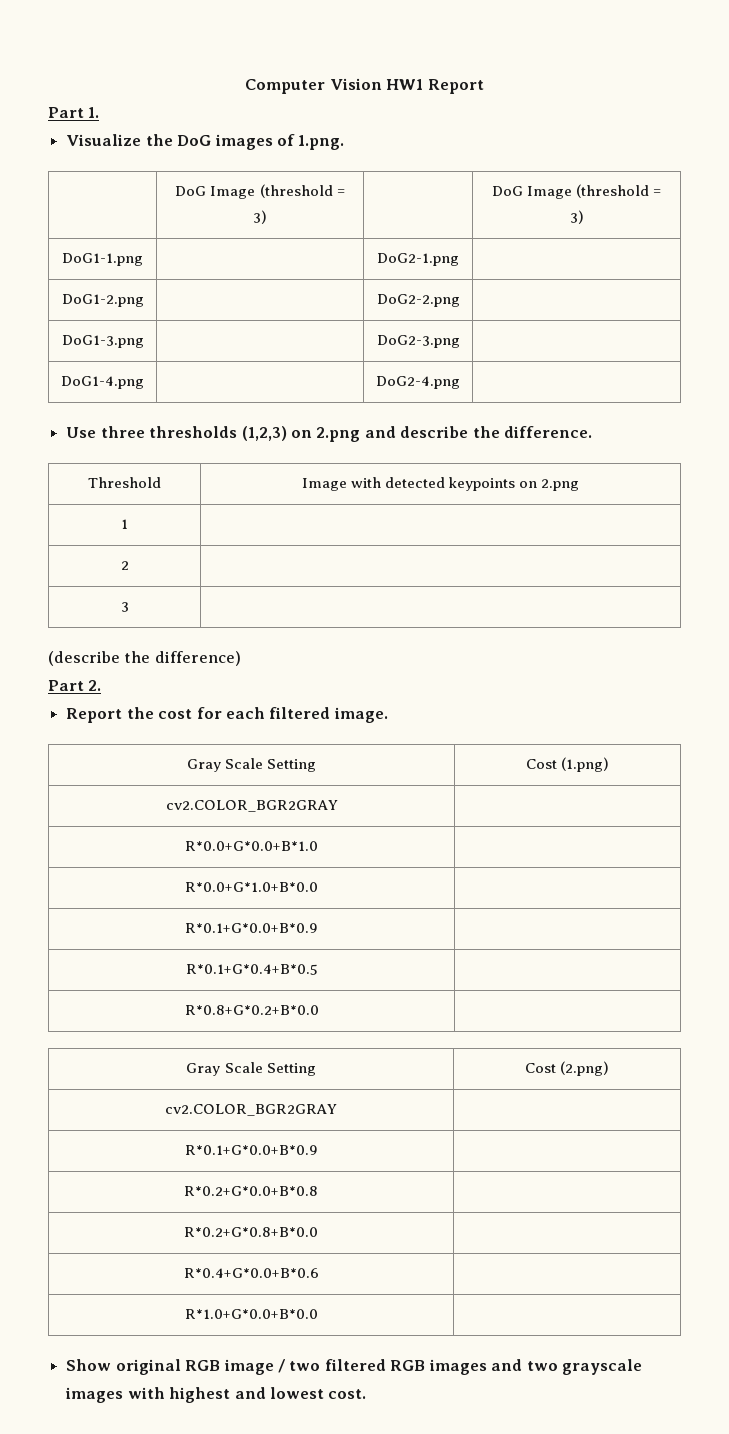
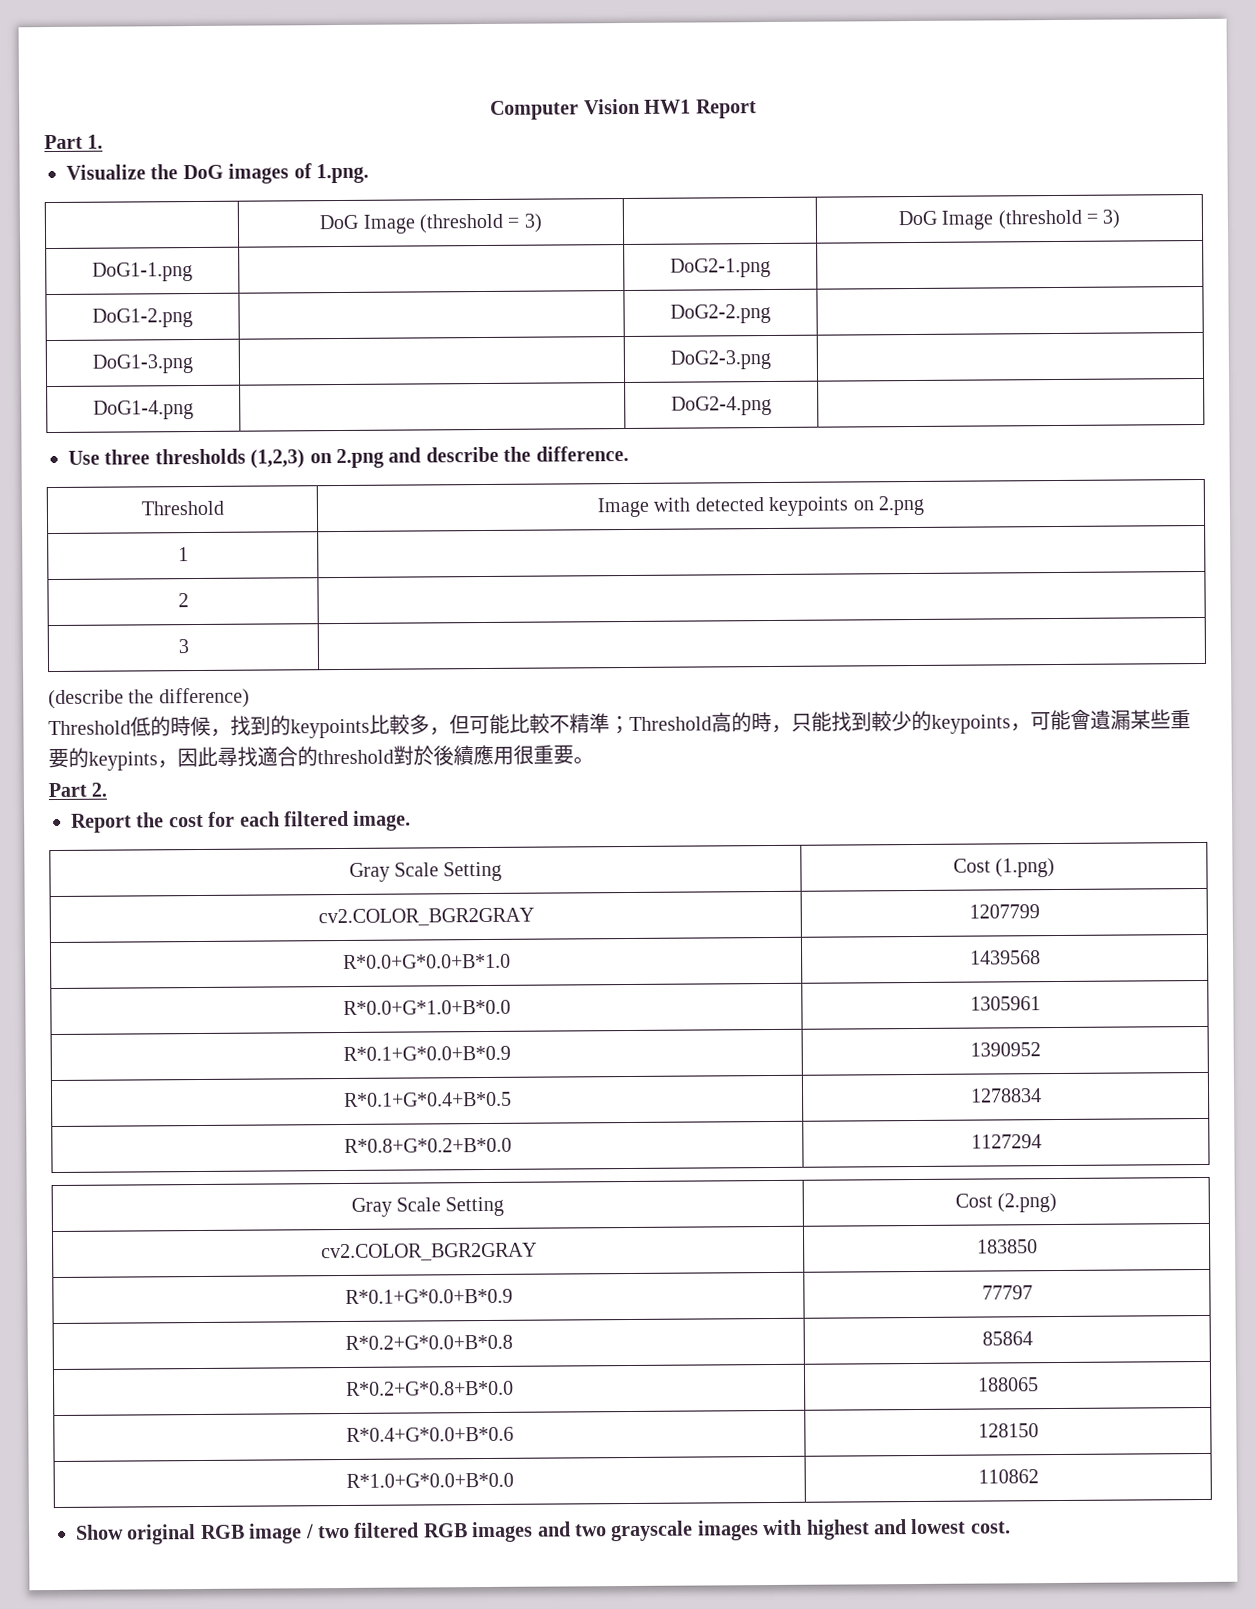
+ Threshold低的時候，找到的keypoints比較多，但可能比較不精準；Threshold高的時，只能找到較少的keypoints，可能會遺漏某些重要的keypints，因此尋找適合的threshold對於後續應用很重要。
  Gray Scale Setting | Cost (1.png)
- cv2.COLOR_BGR2GRAY |
+ cv2.COLOR_BGR2GRAY | 1207799
- R*0.0+G*0.0+B*1.0 |
+ R*0.0+G*0.0+B*1.0 | 1439568
- R*0.0+G*1.0+B*0.0 |
- R*0.1+G*0.0+B*0.9 |
+ R*0.0+G*1.0+B*0.0 | 1305961
+ R*0.1+G*0.0+B*0.9 | 1390952
- R*0.1+G*0.4+B*0.5 |
+ R*0.1+G*0.4+B*0.5 | 1278834
- R*0.8+G*0.2+B*0.0 |
+ R*0.8+G*0.2+B*0.0 | 1127294
  Gray Scale Setting | Cost (2.png)
- cv2.COLOR_BGR2GRAY |
- R*0.1+G*0.0+B*0.9 |
+ cv2.COLOR_BGR2GRAY | 183850
+ R*0.1+G*0.0+B*0.9 | 77797
- R*0.2+G*0.0+B*0.8 |
+ R*0.2+G*0.0+B*0.8 | 85864
- R*0.2+G*0.8+B*0.0 |
+ R*0.2+G*0.8+B*0.0 | 188065
- R*0.4+G*0.0+B*0.6 |
+ R*0.4+G*0.0+B*0.6 | 128150
- R*1.0+G*0.0+B*0.0 |
+ R*1.0+G*0.0+B*0.0 | 110862

